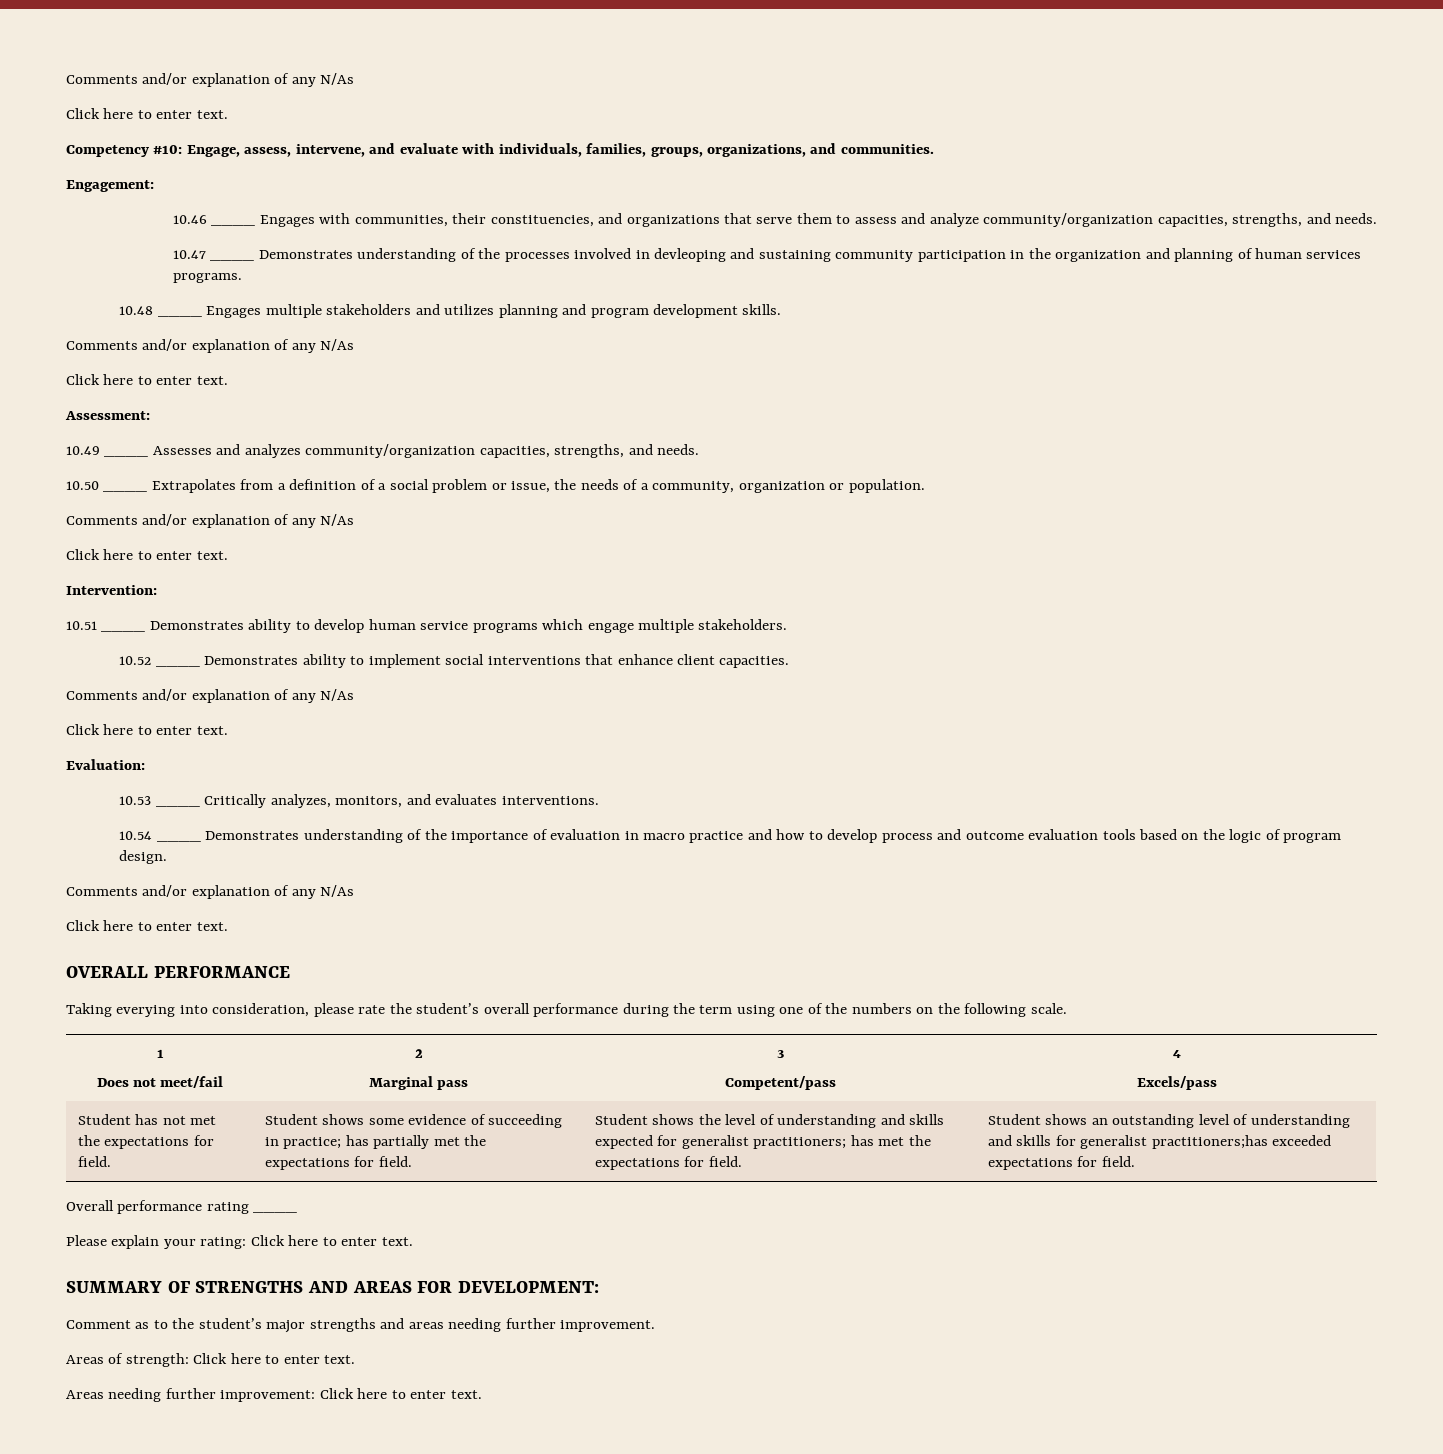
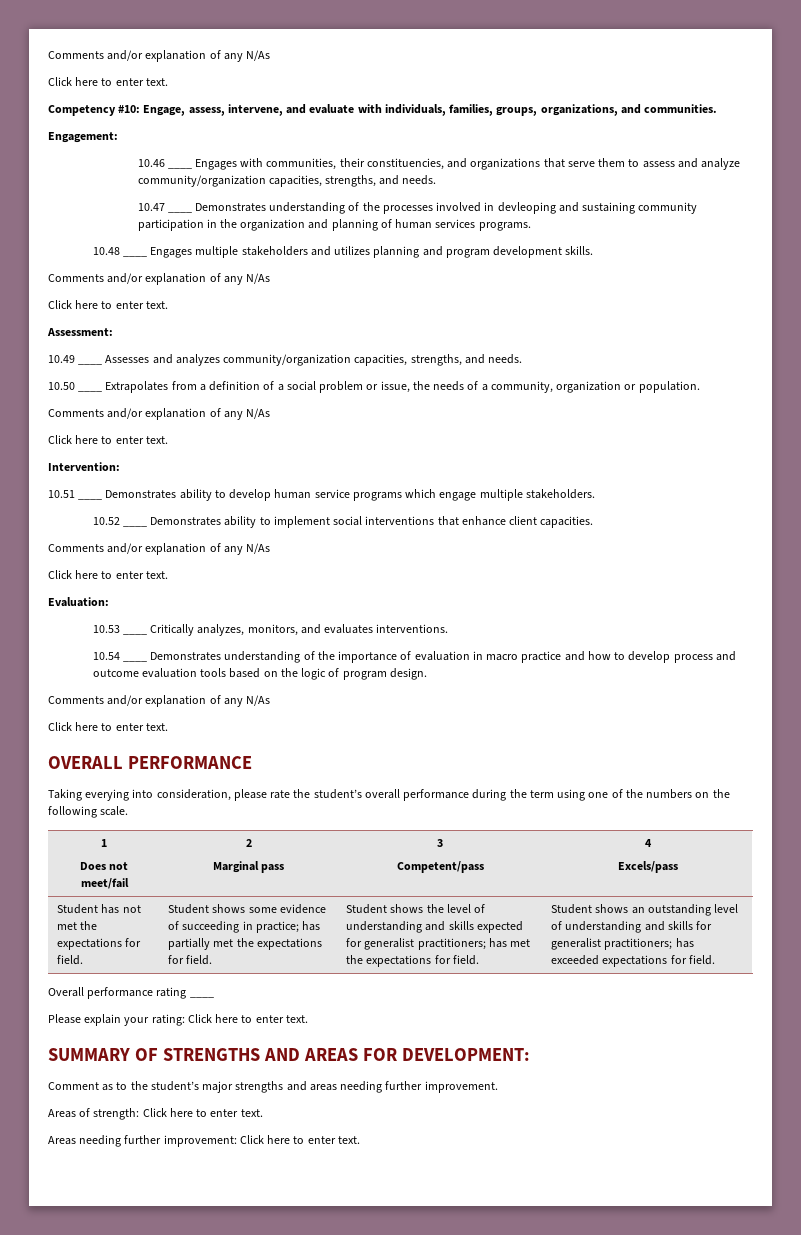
- Student shows an outstanding level of understanding and skills for generalist practitioners;has exceeded expectations for field.
+ Student shows an outstanding level of understanding and skills for generalist practitioners; has exceeded expectations for field.

